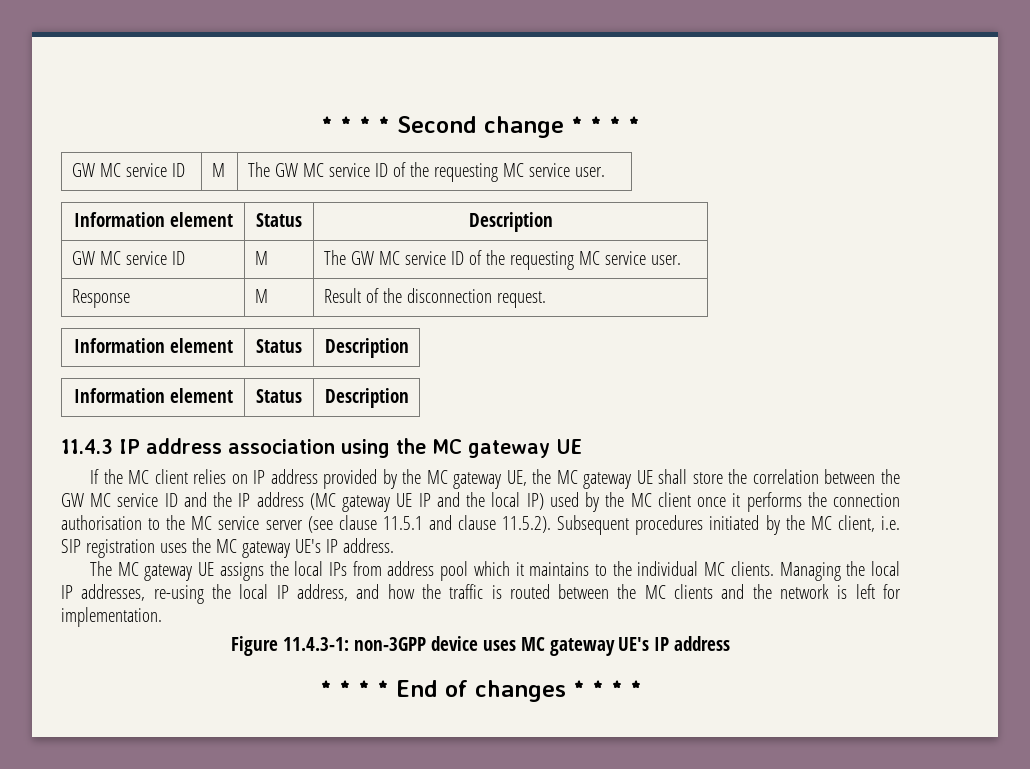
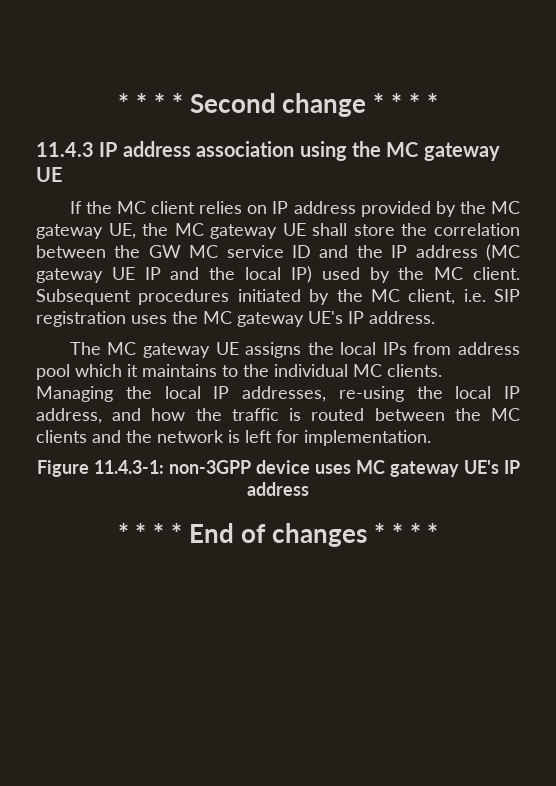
  * * * * Second change * * * *
- GW MC service ID | M | The GW MC service ID of the requesting MC service user.
- Information element | Status | Description
- GW MC service ID | M | The GW MC service ID of the requesting MC service user.
- Response | M | Result of the disconnection request.
- Information element | Status | Description
- Information element | Status | Description
- If the MC client relies on IP address provided by the MC gateway UE, the MC gateway UE shall store the correlation between the GW MC service ID and the IP address (MC gateway UE IP and the local IP) used by the MC client once it performs the connection authorisation to the MC service server (see clause 11.5.1 and clause 11.5.2). Subsequent procedures initiated by the MC client, i.e. SIP registration uses the MC gateway UE's IP address.
+ If the MC client relies on IP address provided by the MC gateway UE, the MC gateway UE shall store the correlation between the GW MC service ID and the IP address (MC gateway UE IP and the local IP) used by the MC client. Subsequent procedures initiated by the MC client, i.e. SIP registration uses the MC gateway UE's IP address.

